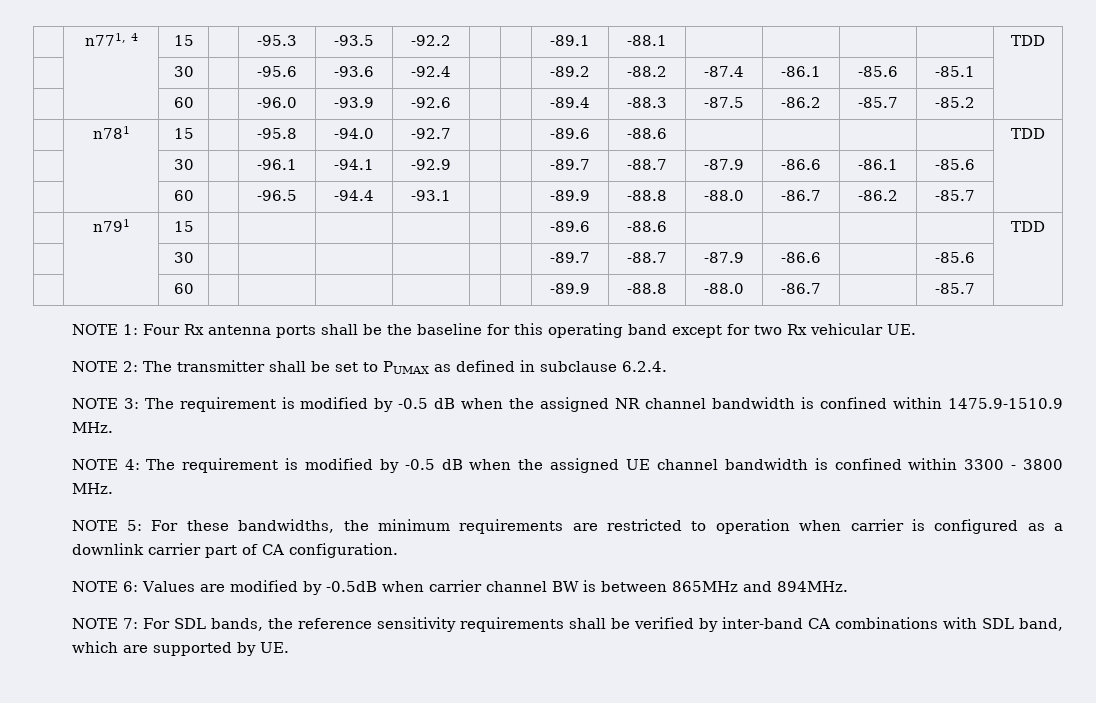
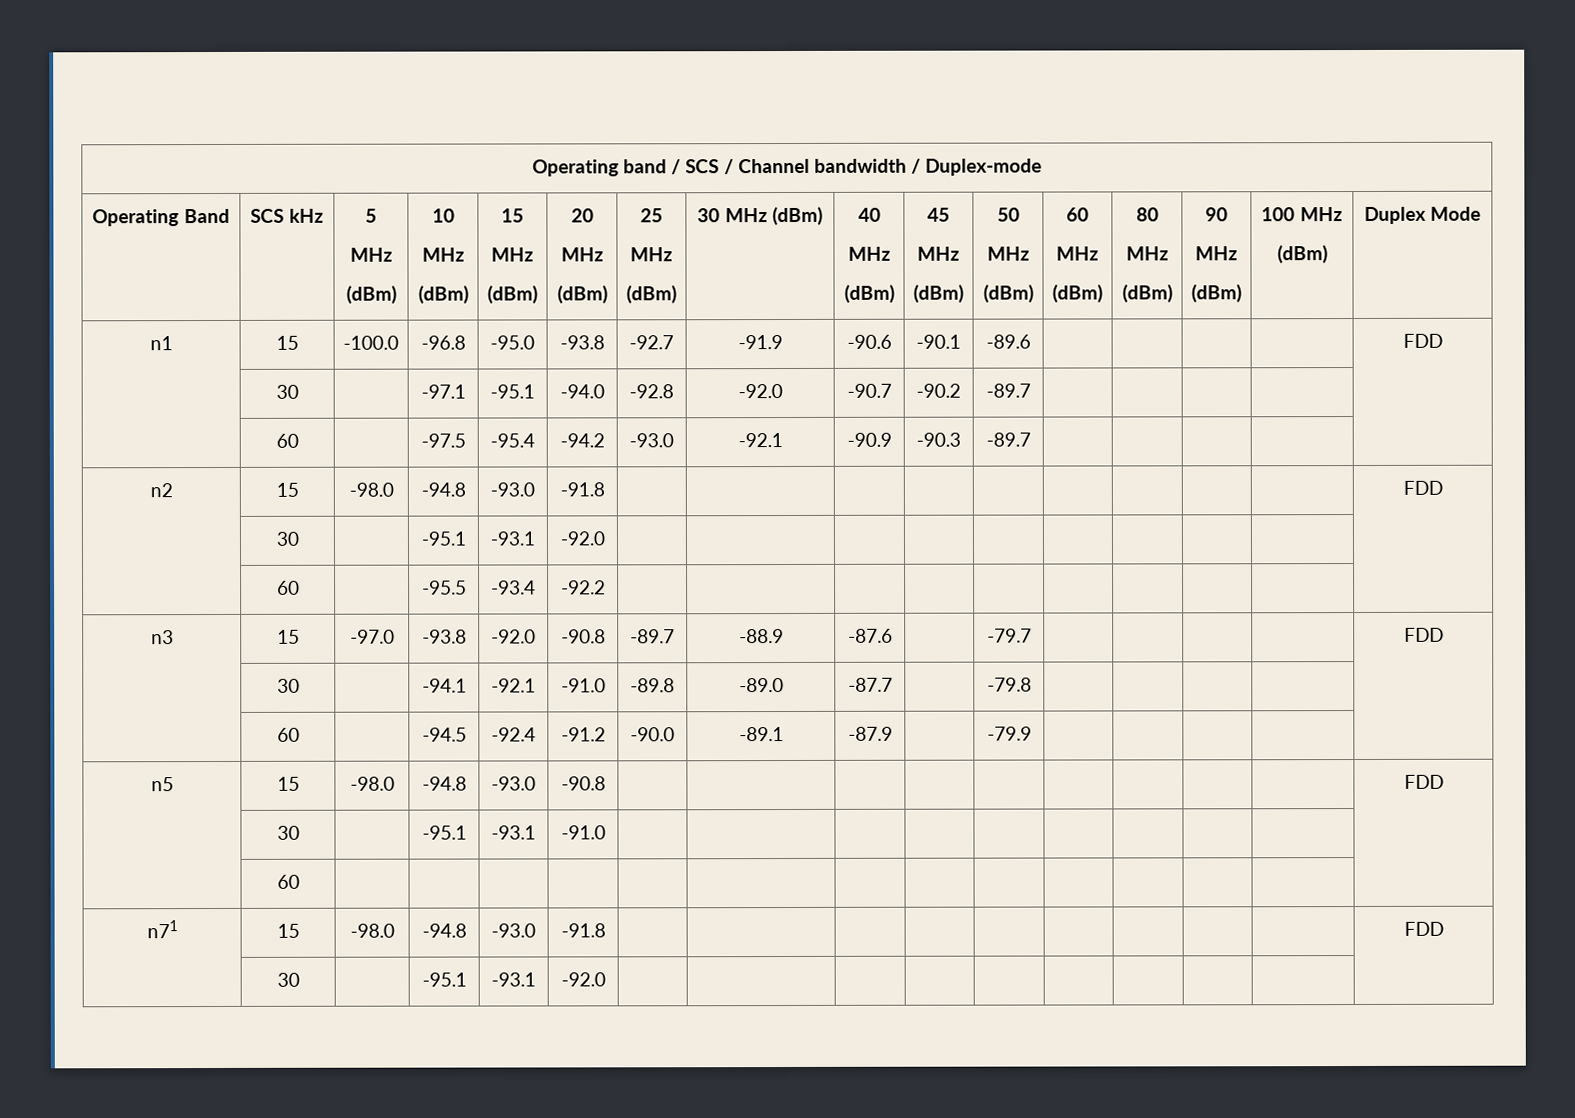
- | n771, 4 | 15 | | -95.3 | -93.5 | -92.2 | | | -89.1 | -88.1 | | | | | TDD
- | | 30 | | -95.6 | -93.6 | -92.4 | | | -89.2 | -88.2 | -87.4 | -86.1 | -85.6 | -85.1 |
- | | 60 | | -96.0 | -93.9 | -92.6 | | | -89.4 | -88.3 | -87.5 | -86.2 | -85.7 | -85.2 |
- | n781 | 15 | | -95.8 | -94.0 | -92.7 | | | -89.6 | -88.6 | | | | | TDD
- | | 30 | | -96.1 | -94.1 | -92.9 | | | -89.7 | -88.7 | -87.9 | -86.6 | -86.1 | -85.6 |
- | | 60 | | -96.5 | -94.4 | -93.1 | | | -89.9 | -88.8 | -88.0 | -86.7 | -86.2 | -85.7 |
- | n791 | 15 | | | | | | | -89.6 | -88.6 | | | | | TDD
- | | 30 | | | | | | | -89.7 | -88.7 | -87.9 | -86.6 | | -85.6 |
- | | 60 | | | | | | | -89.9 | -88.8 | -88.0 | -86.7 | | -85.7 |
- NOTE 1: Four Rx antenna ports shall be the baseline for this operating band except for two Rx vehicular UE.
- NOTE 2: The transmitter shall be set to PUMAX as defined in subclause 6.2.4.
- NOTE 3: The requirement is modified by -0.5 dB when the assigned NR channel bandwidth is confined within 1475.9-1510.9 MHz.
- NOTE 4: The requirement is modified by -0.5 dB when the assigned UE channel bandwidth is confined within 3300 - 3800 MHz.
- NOTE 5: For these bandwidths, the minimum requirements are restricted to operation when carrier is configured as a downlink carrier part of CA configuration.
- NOTE 6: Values are modified by -0.5dB when carrier channel BW is between 865MHz and 894MHz.
- NOTE 7: For SDL bands, the reference sensitivity requirements shall be verified by inter-band CA combinations with SDL band, which are supported by UE.
+ Operating band / SCS / Channel bandwidth / Duplex-mode
+ Operating Band | SCS kHz | 5
+ MHz
+ (dBm) | 10
+ MHz
+ (dBm) | 15
+ MHz
+ (dBm) | 20
+ MHz
+ (dBm) | 25
+ MHz
+ (dBm) | 30 MHz (dBm) | 40
+ MHz
+ (dBm) | 45
+ MHz
+ (dBm) | 50
+ MHz
+ (dBm) | 60
+ MHz
+ (dBm) | 80
+ MHz
+ (dBm) | 90
+ MHz
+ (dBm) | 100 MHz
+ (dBm) | Duplex Mode
+ n1 | 15 | -100.0 | -96.8 | -95.0 | -93.8 | -92.7 | -91.9 | -90.6 | -90.1 | -89.6 | | | | | FDD
+ | 30 | | -97.1 | -95.1 | -94.0 | -92.8 | -92.0 | -90.7 | -90.2 | -89.7 | | | | |
+ | 60 | | -97.5 | -95.4 | -94.2 | -93.0 | -92.1 | -90.9 | -90.3 | -89.7 | | | | |
+ n2 | 15 | -98.0 | -94.8 | -93.0 | -91.8 | | | | | | | | | | FDD
+ | 30 | | -95.1 | -93.1 | -92.0 | | | | | | | | | |
+ | 60 | | -95.5 | -93.4 | -92.2 | | | | | | | | | |
+ n3 | 15 | -97.0 | -93.8 | -92.0 | -90.8 | -89.7 | -88.9 | -87.6 | | -79.7 | | | | | FDD
+ | 30 | | -94.1 | -92.1 | -91.0 | -89.8 | -89.0 | -87.7 | | -79.8 | | | | |
+ | 60 | | -94.5 | -92.4 | -91.2 | -90.0 | -89.1 | -87.9 | | -79.9 | | | | |
+ n5 | 15 | -98.0 | -94.8 | -93.0 | -90.8 | | | | | | | | | | FDD
+ | 30 | | -95.1 | -93.1 | -91.0 | | | | | | | | | |
+ | 60 | | | | | | | | | | | | | |
+ n71 | 15 | -98.0 | -94.8 | -93.0 | -91.8 | | | | | | | | | | FDD
+ | 30 | | -95.1 | -93.1 | -92.0 | | | | | | | | | |

